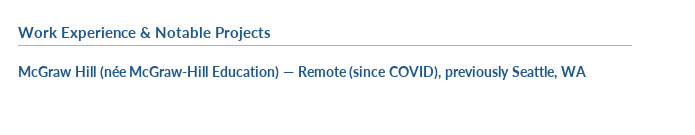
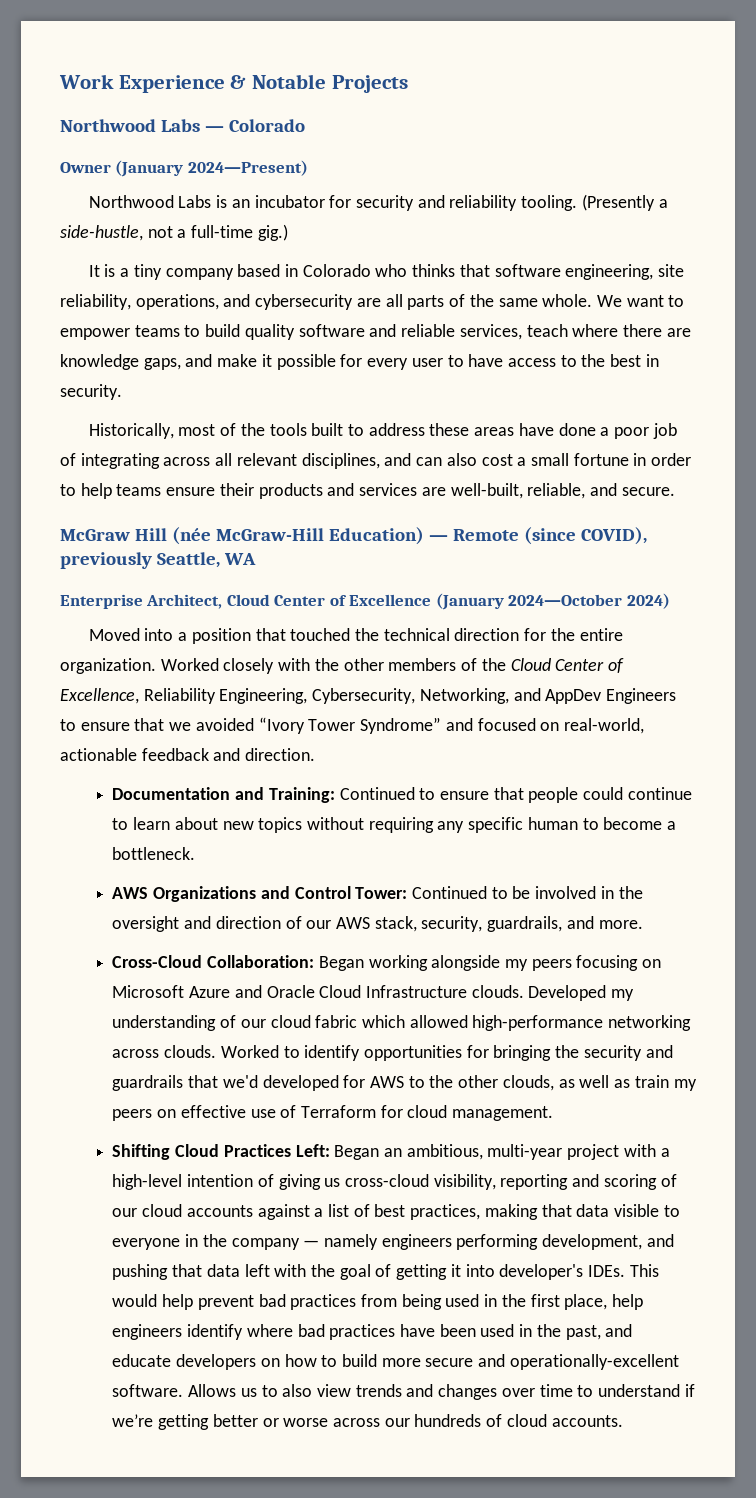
+ Northwood Labs — Colorado
+ Owner (January 2024—Present)
+ Northwood Labs is an incubator for security and reliability tooling. (Presently a side-hustle, not a full-time gig.)
+ It is a tiny company based in Colorado who thinks that software engineering, site reliability, operations, and cybersecurity are all parts of the same whole. We want to empower teams to build quality software and reliable services, teach where there are knowledge gaps, and make it possible for every user to have access to the best in security.
+ Historically, most of the tools built to address these areas have done a poor job of integrating across all relevant disciplines, and can also cost a small fortune in order to help teams ensure their products and services are well-built, reliable, and secure.
+ Enterprise Architect, Cloud Center of Excellence (January 2024—October 2024)
+ Moved into a position that touched the technical direction for the entire organization. Worked closely with the other members of the Cloud Center of Excellence, Reliability Engineering, Cybersecurity, Networking, and AppDev Engineers to ensure that we avoided “Ivory Tower Syndrome” and focused on real-world, actionable feedback and direction.
+ Documentation and Training: Continued to ensure that people could continue to learn about new topics without requiring any specific human to become a bottleneck.
+ AWS Organizations and Control Tower: Continued to be involved in the oversight and direction of our AWS stack, security, guardrails, and more.
+ Cross-Cloud Collaboration: Began working alongside my peers focusing on Microsoft Azure and Oracle Cloud Infrastructure clouds. Developed my understanding of our cloud fabric which allowed high-performance networking across clouds. Worked to identify opportunities for bringing the security and guardrails that we'd developed for AWS to the other clouds, as well as train my peers on effective use of Terraform for cloud management.
+ Shifting Cloud Practices Left: Began an ambitious, multi-year project with a high-level intention of giving us cross-cloud visibility, reporting and scoring of our cloud accounts against a list of best practices, making that data visible to everyone in the company — namely engineers performing development, and pushing that data left with the goal of getting it into developer's IDEs. This would help prevent bad practices from being used in the first place, help engineers identify where bad practices have been used in the past, and educate developers on how to build more secure and operationally-excellent software. Allows us to also view trends and changes over time to understand if we’re getting better or worse across our hundreds of cloud accounts.

